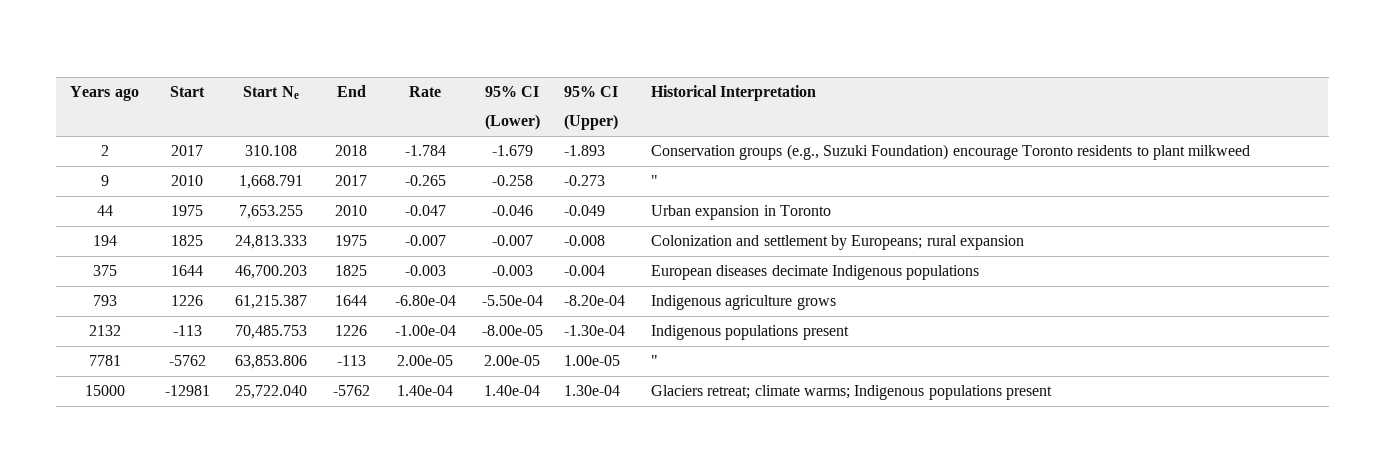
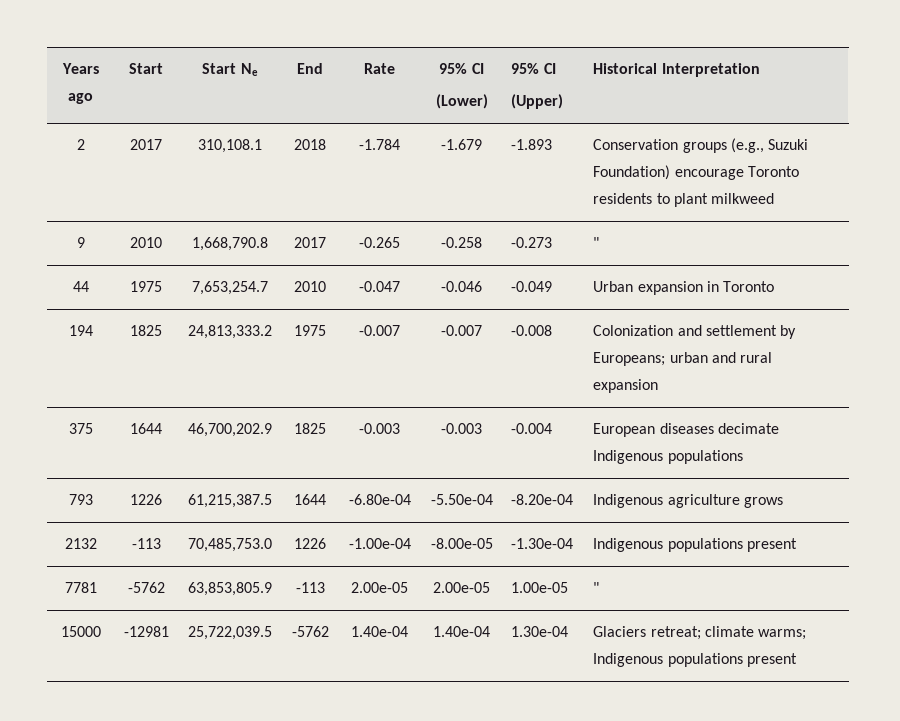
- 2 | 2017 | 310.108 | 2018 | -1.784 | -1.679 | -1.893 | Conservation groups (e.g., Suzuki Foundation) encourage Toronto residents to plant milkweed
+ 2 | 2017 | 310,108.1 | 2018 | -1.784 | -1.679 | -1.893 | Conservation groups (e.g., Suzuki Foundation) encourage Toronto residents to plant milkweed
- 9 | 2010 | 1,668.791 | 2017 | -0.265 | -0.258 | -0.273 | "
+ 9 | 2010 | 1,668,790.8 | 2017 | -0.265 | -0.258 | -0.273 | "
- 44 | 1975 | 7,653.255 | 2010 | -0.047 | -0.046 | -0.049 | Urban expansion in Toronto
+ 44 | 1975 | 7,653,254.7 | 2010 | -0.047 | -0.046 | -0.049 | Urban expansion in Toronto
- 194 | 1825 | 24,813.333 | 1975 | -0.007 | -0.007 | -0.008 | Colonization and settlement by Europeans; rural expansion
+ 194 | 1825 | 24,813,333.2 | 1975 | -0.007 | -0.007 | -0.008 | Colonization and settlement by Europeans; urban and rural expansion
- 375 | 1644 | 46,700.203 | 1825 | -0.003 | -0.003 | -0.004 | European diseases decimate Indigenous populations
+ 375 | 1644 | 46,700,202.9 | 1825 | -0.003 | -0.003 | -0.004 | European diseases decimate Indigenous populations
- 793 | 1226 | 61,215.387 | 1644 | -6.80e-04 | -5.50e-04 | -8.20e-04 | Indigenous agriculture grows
+ 793 | 1226 | 61,215,387.5 | 1644 | -6.80e-04 | -5.50e-04 | -8.20e-04 | Indigenous agriculture grows
- 2132 | -113 | 70,485.753 | 1226 | -1.00e-04 | -8.00e-05 | -1.30e-04 | Indigenous populations present
+ 2132 | -113 | 70,485,753.0 | 1226 | -1.00e-04 | -8.00e-05 | -1.30e-04 | Indigenous populations present
- 7781 | -5762 | 63,853.806 | -113 | 2.00e-05 | 2.00e-05 | 1.00e-05 | "
+ 7781 | -5762 | 63,853,805.9 | -113 | 2.00e-05 | 2.00e-05 | 1.00e-05 | "
- 15000 | -12981 | 25,722.040 | -5762 | 1.40e-04 | 1.40e-04 | 1.30e-04 | Glaciers retreat; climate warms; Indigenous populations present
+ 15000 | -12981 | 25,722,039.5 | -5762 | 1.40e-04 | 1.40e-04 | 1.30e-04 | Glaciers retreat; climate warms; Indigenous populations present

